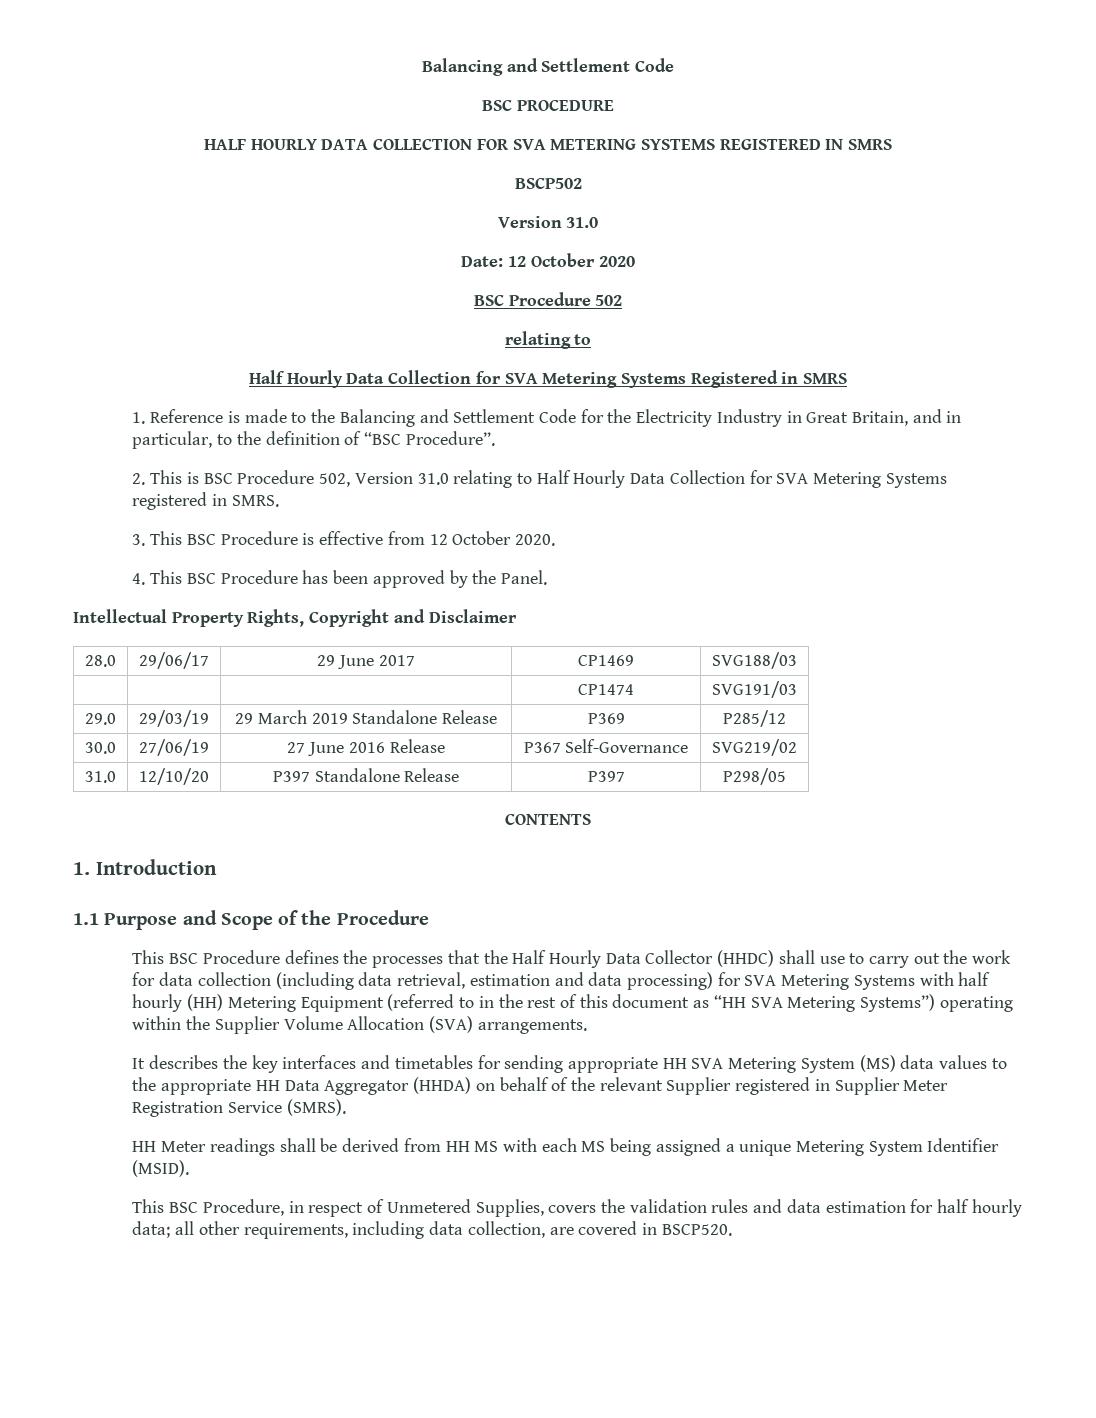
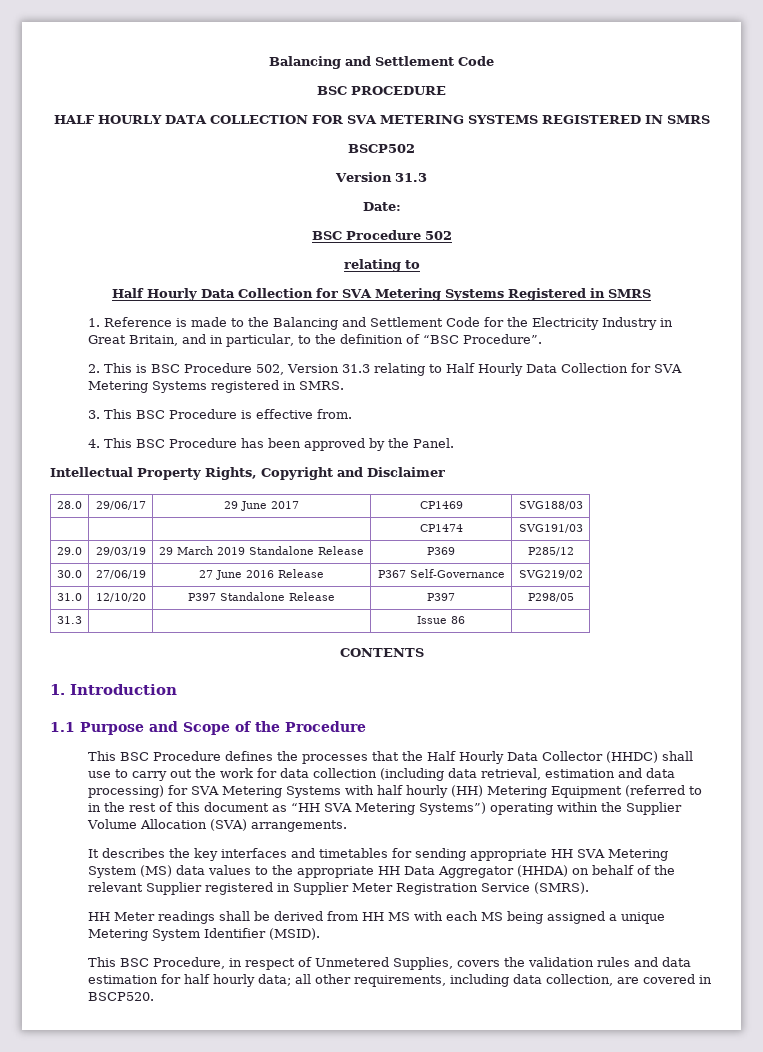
  BSCP502
- Version 31.0
+ Version 31.3
- Date: 12 October 2020
+ Date:
- 2. This is BSC Procedure 502, Version 31.0 relating to Half Hourly Data Collection for SVA Metering Systems registered in SMRS.
+ 2. This is BSC Procedure 502, Version 31.3 relating to Half Hourly Data Collection for SVA Metering Systems registered in SMRS.
- 3. This BSC Procedure is effective from 12 October 2020.
+ 3. This BSC Procedure is effective from.
+ 31.3 | | | Issue 86 |

